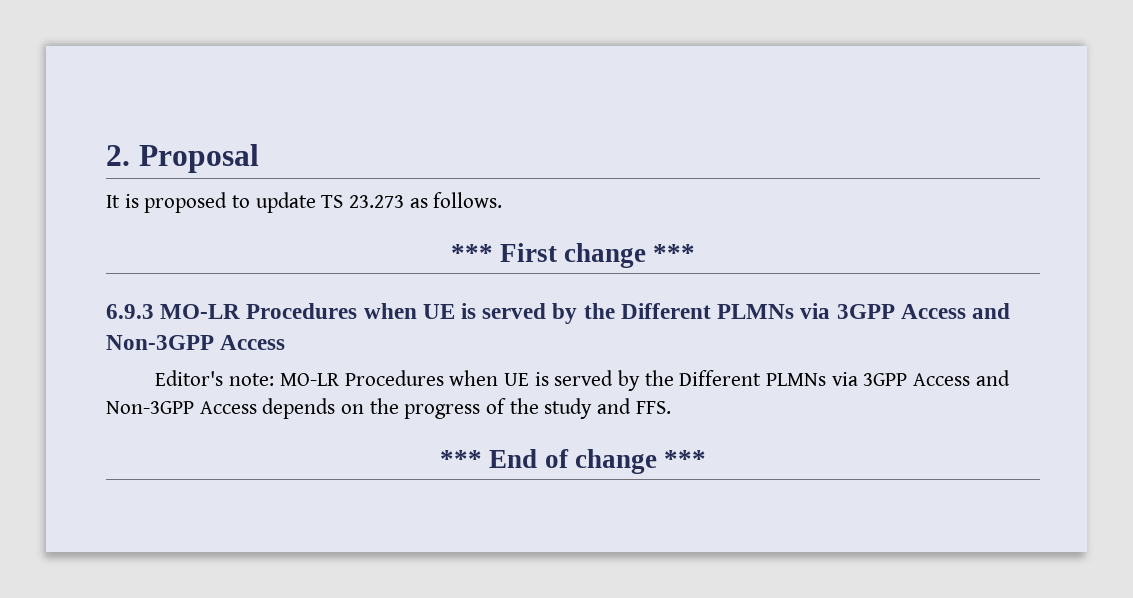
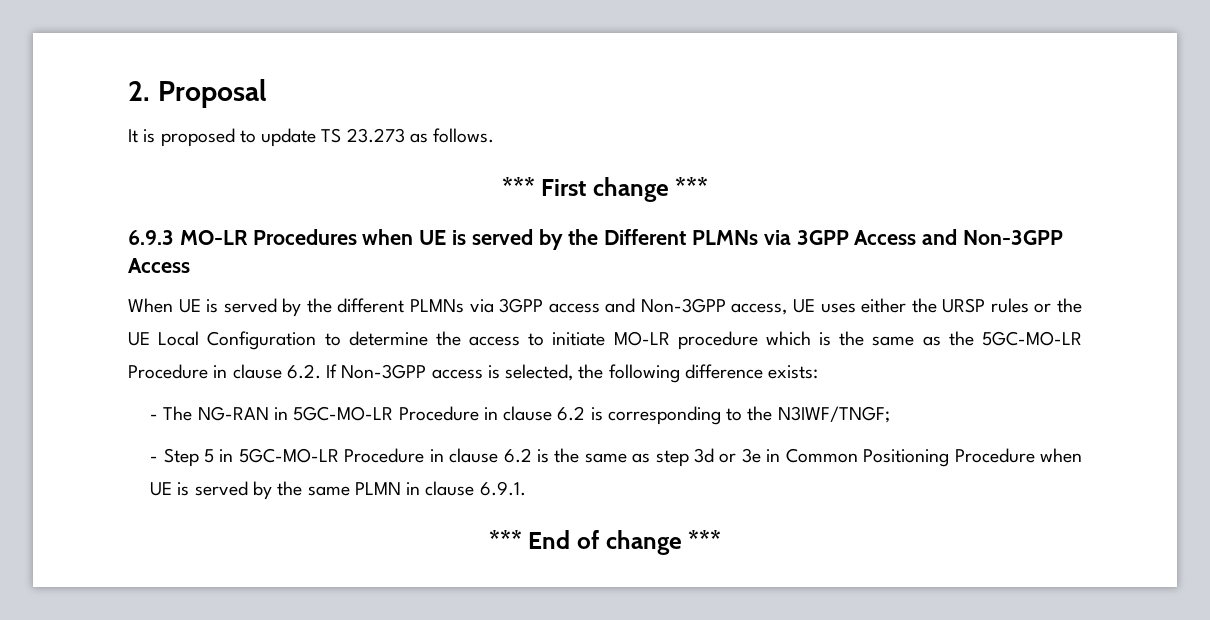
- Editor's note: MO-LR Procedures when UE is served by the Different PLMNs via 3GPP Access and Non-3GPP Access depends on the progress of the study and FFS.
+ When UE is served by the different PLMNs via 3GPP access and Non-3GPP access, UE uses either the URSP rules or the UE Local Configuration to determine the access to initiate MO-LR procedure which is the same as the 5GC-MO-LR Procedure in clause 6.2. If Non-3GPP access is selected, the following difference exists:
+ - The NG-RAN in 5GC-MO-LR Procedure in clause 6.2 is corresponding to the N3IWF/TNGF;
+ - Step 5 in 5GC-MO-LR Procedure in clause 6.2 is the same as step 3d or 3e in Common Positioning Procedure when UE is served by the same PLMN in clause 6.9.1.

